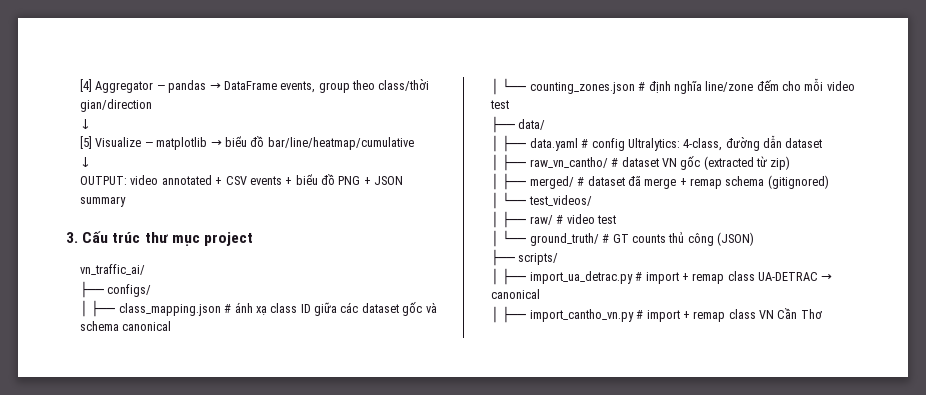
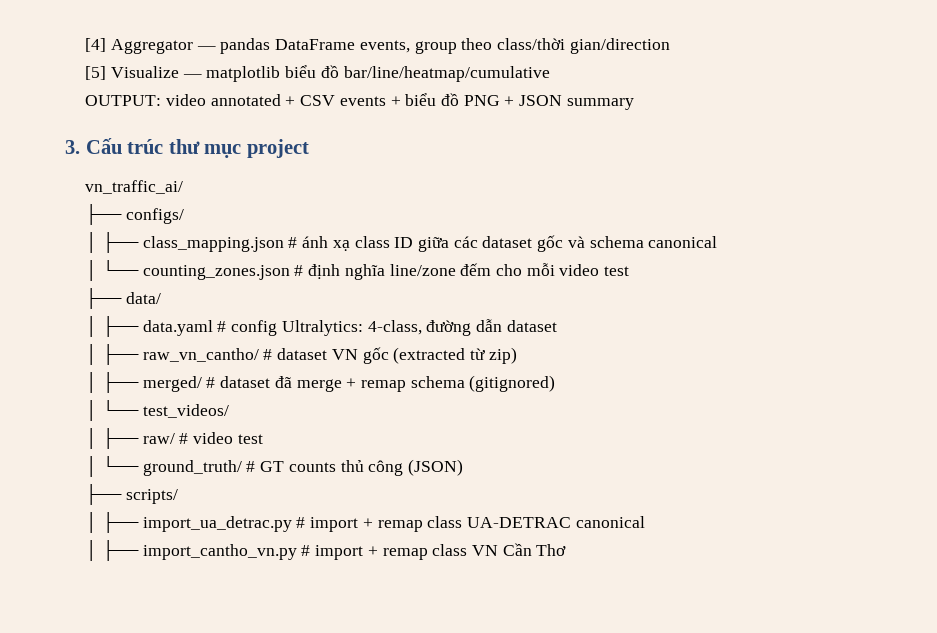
- [4] Aggregator — pandas → DataFrame events, group theo class/thời gian/direction
- ↓
+ [4] Aggregator — pandas DataFrame events, group theo class/thời gian/direction
- [5] Visualize — matplotlib → biểu đồ bar/line/heatmap/cumulative
- ↓
+ [5] Visualize — matplotlib biểu đồ bar/line/heatmap/cumulative
- │ ├── import_ua_detrac.py # import + remap class UA-DETRAC → canonical
+ │ ├── import_ua_detrac.py # import + remap class UA-DETRAC canonical

